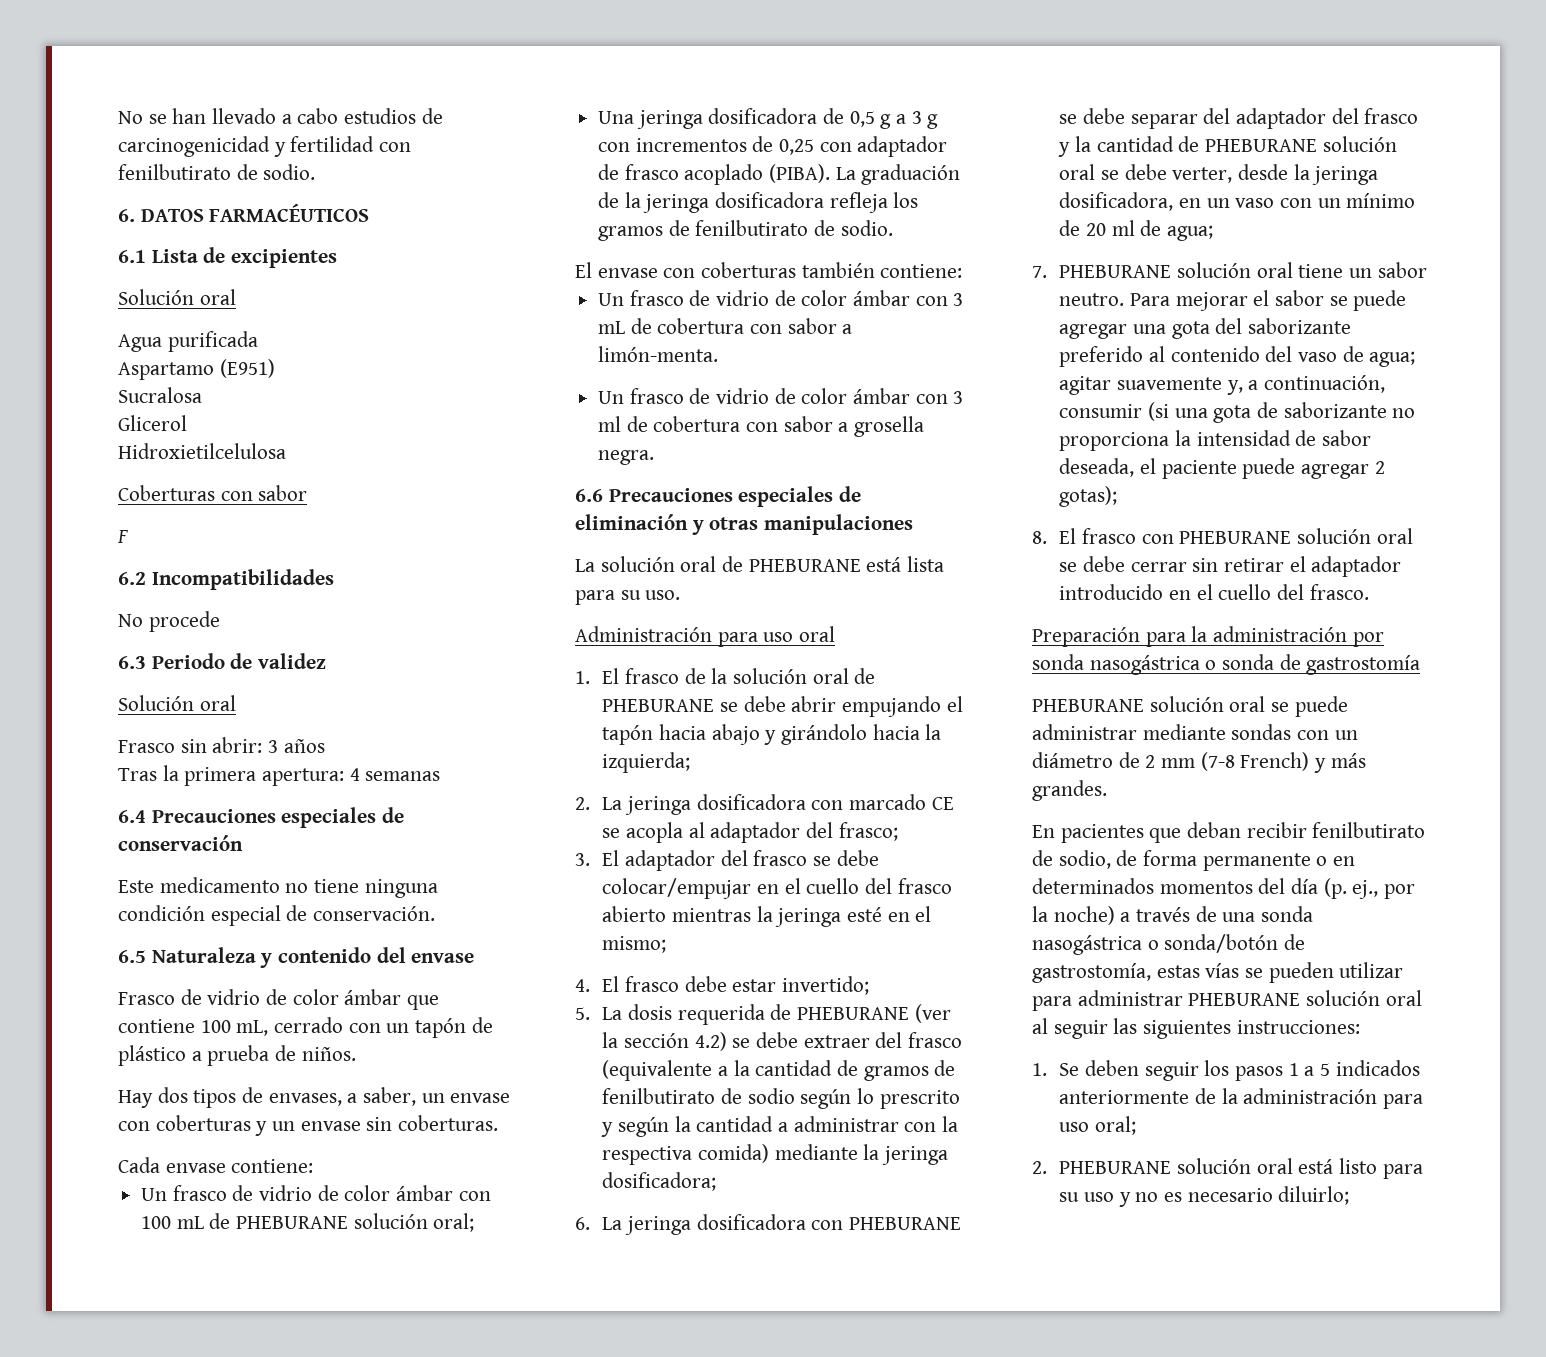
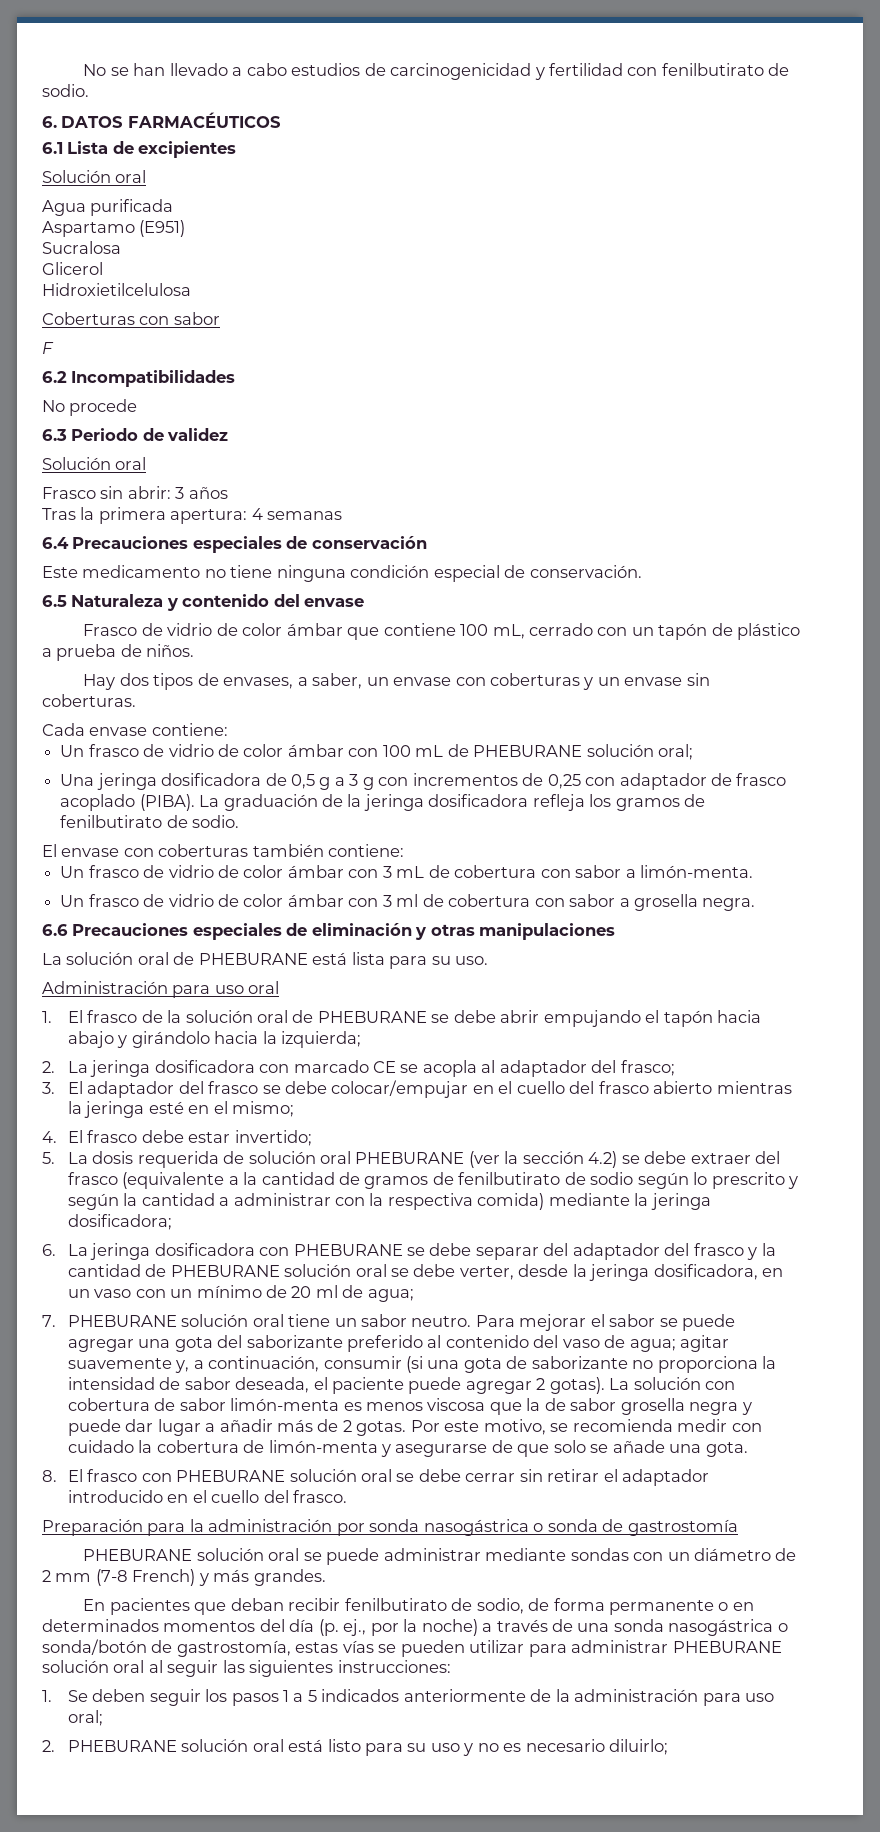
- 5. La dosis requerida de PHEBURANE (ver la sección 4.2) se debe extraer del frasco (equivalente a la cantidad de gramos de fenilbutirato de sodio según lo prescrito y según la cantidad a administrar con la respectiva comida) mediante la jeringa dosificadora;
+ 5. La dosis requerida de solución oral PHEBURANE (ver la sección 4.2) se debe extraer del frasco (equivalente a la cantidad de gramos de fenilbutirato de sodio según lo prescrito y según la cantidad a administrar con la respectiva comida) mediante la jeringa dosificadora;
- Para mejorar el sabor se puede agregar una gota del saborizante preferido al contenido del vaso de agua; agitar suavemente y, a continuación, consumir (si una gota de saborizante no proporciona la intensidad de sabor deseada, el paciente puede agregar 2 gotas);
+ Para mejorar el sabor se puede agregar una gota del saborizante preferido al contenido del vaso de agua; agitar suavemente y, a continuación, consumir (si una gota de saborizante no proporciona la intensidad de sabor deseada, el paciente puede agregar 2 gotas). La solución con cobertura de sabor limón-menta es menos viscosa que la de sabor grosella negra y puede dar lugar a añadir más de 2 gotas. Por este motivo, se recomienda medir con cuidado la cobertura de limón-menta y asegurarse de que solo se añade una gota.

